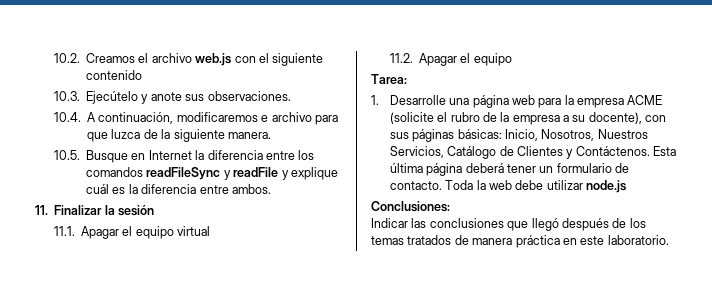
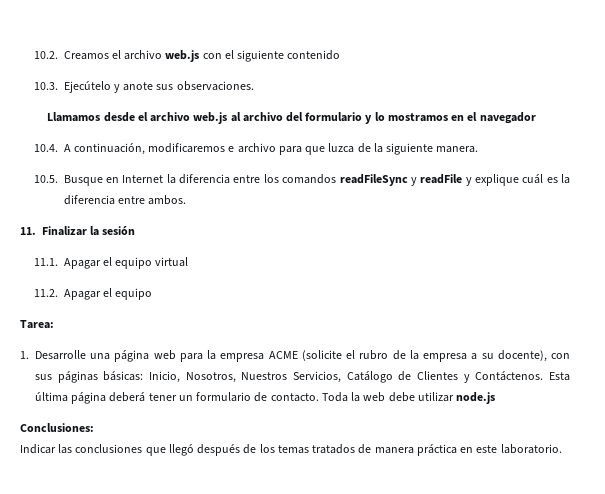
+ Llamamos desde el archivo web.js al archivo del formulario y lo mostramos en el navegador

